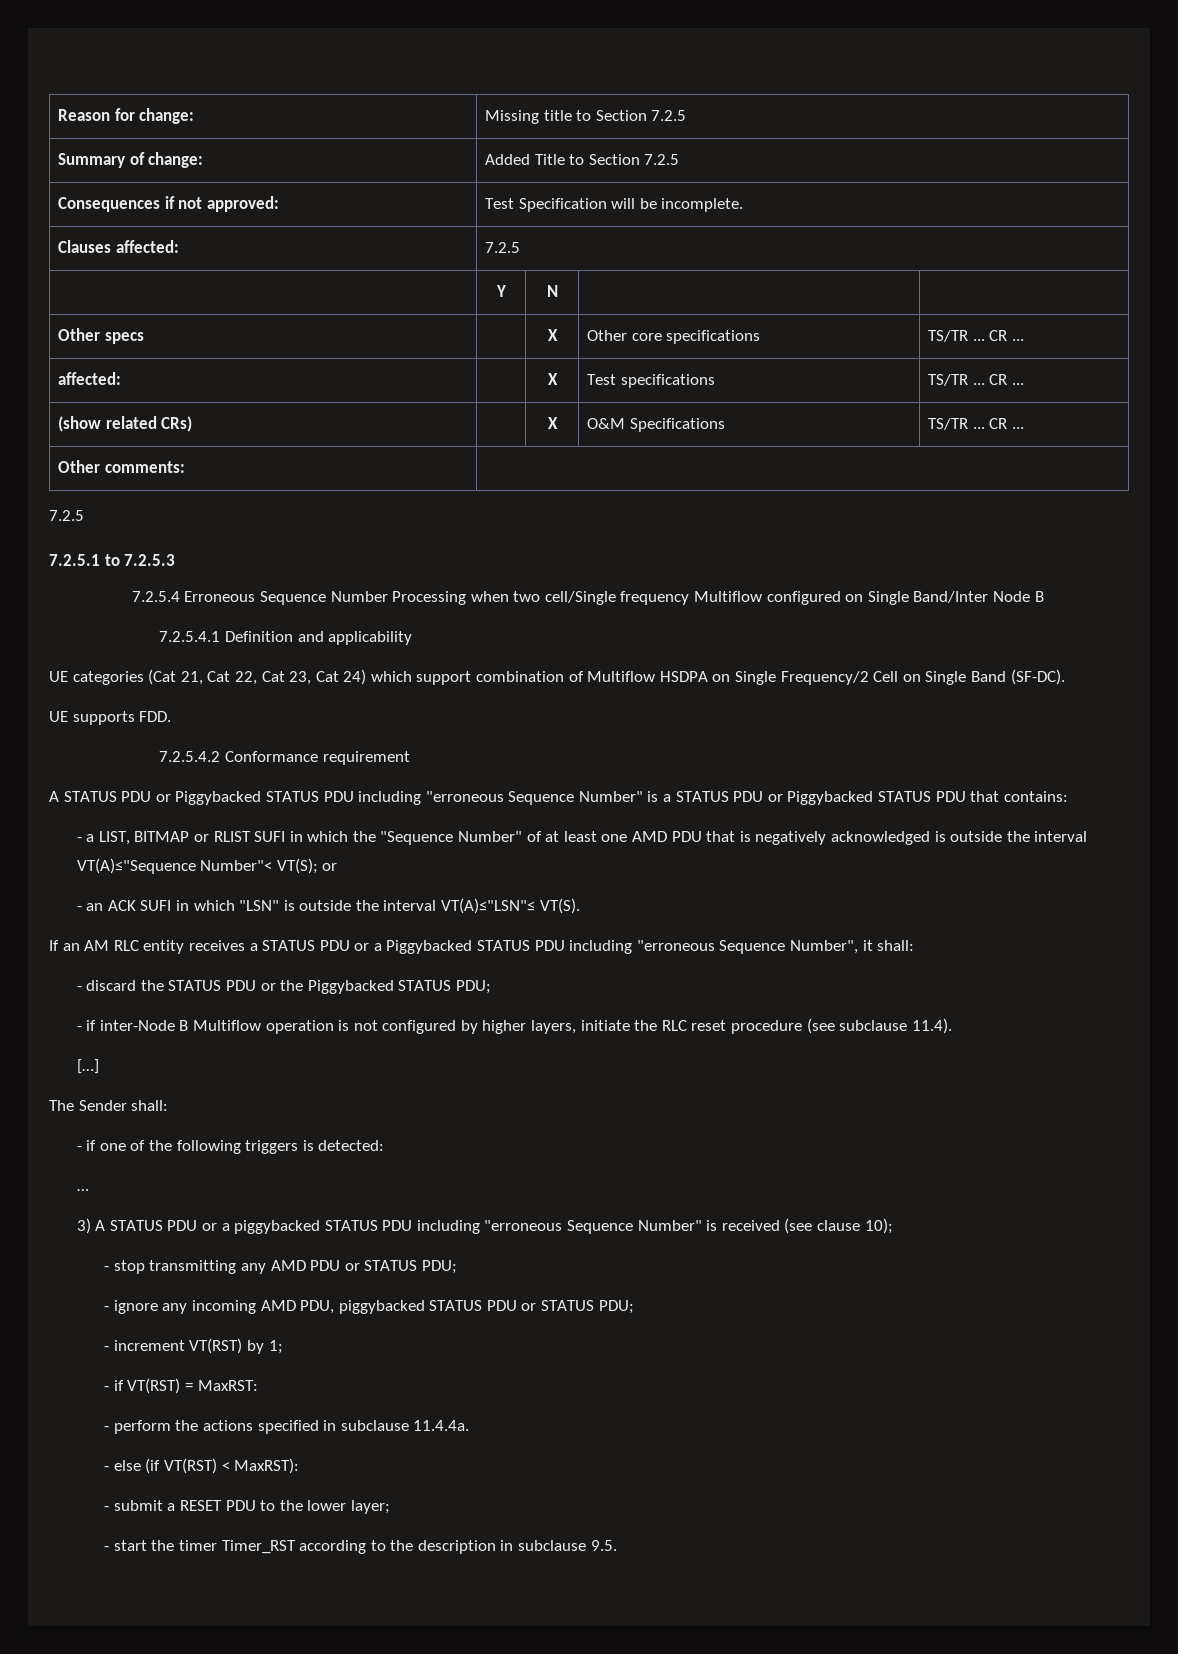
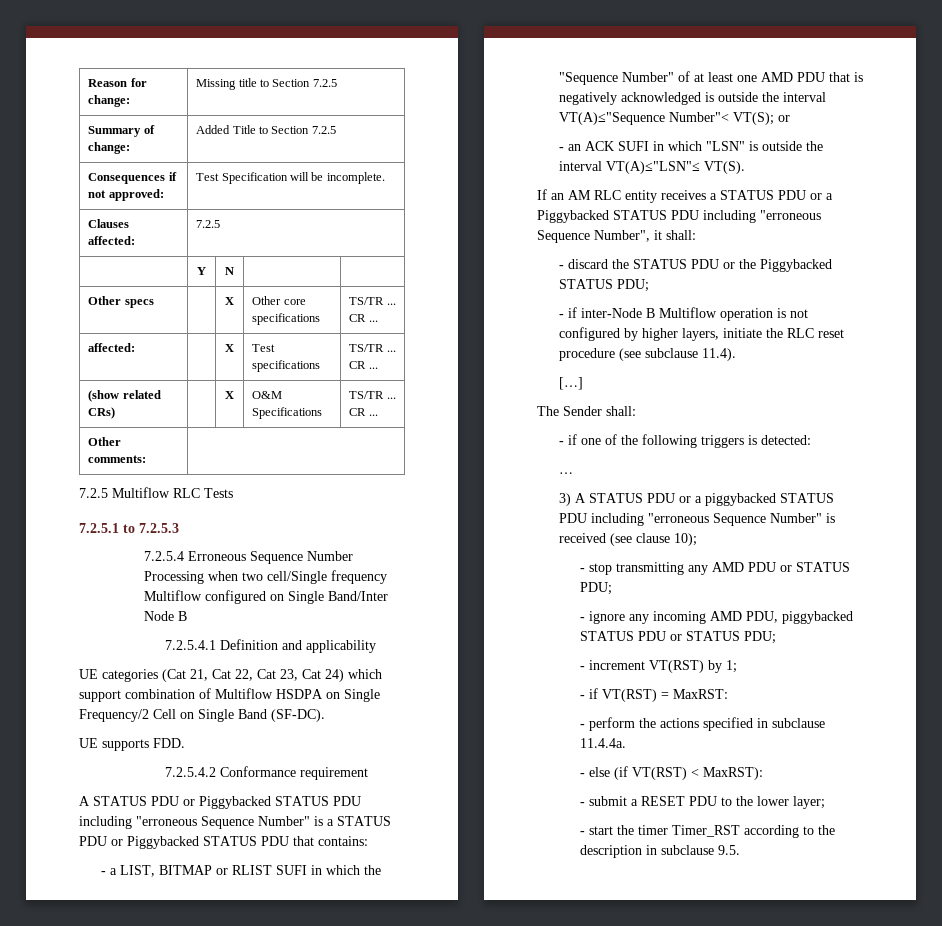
  Other comments: |
- 7.2.5
+ 7.2.5 Multiflow RLC Tests

